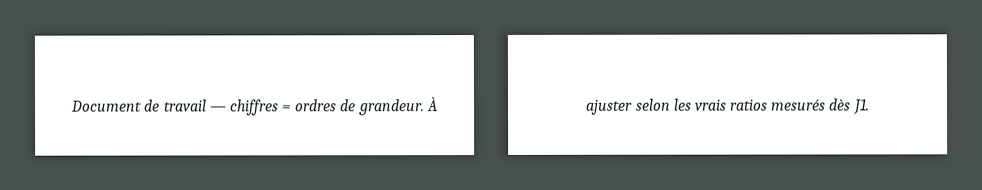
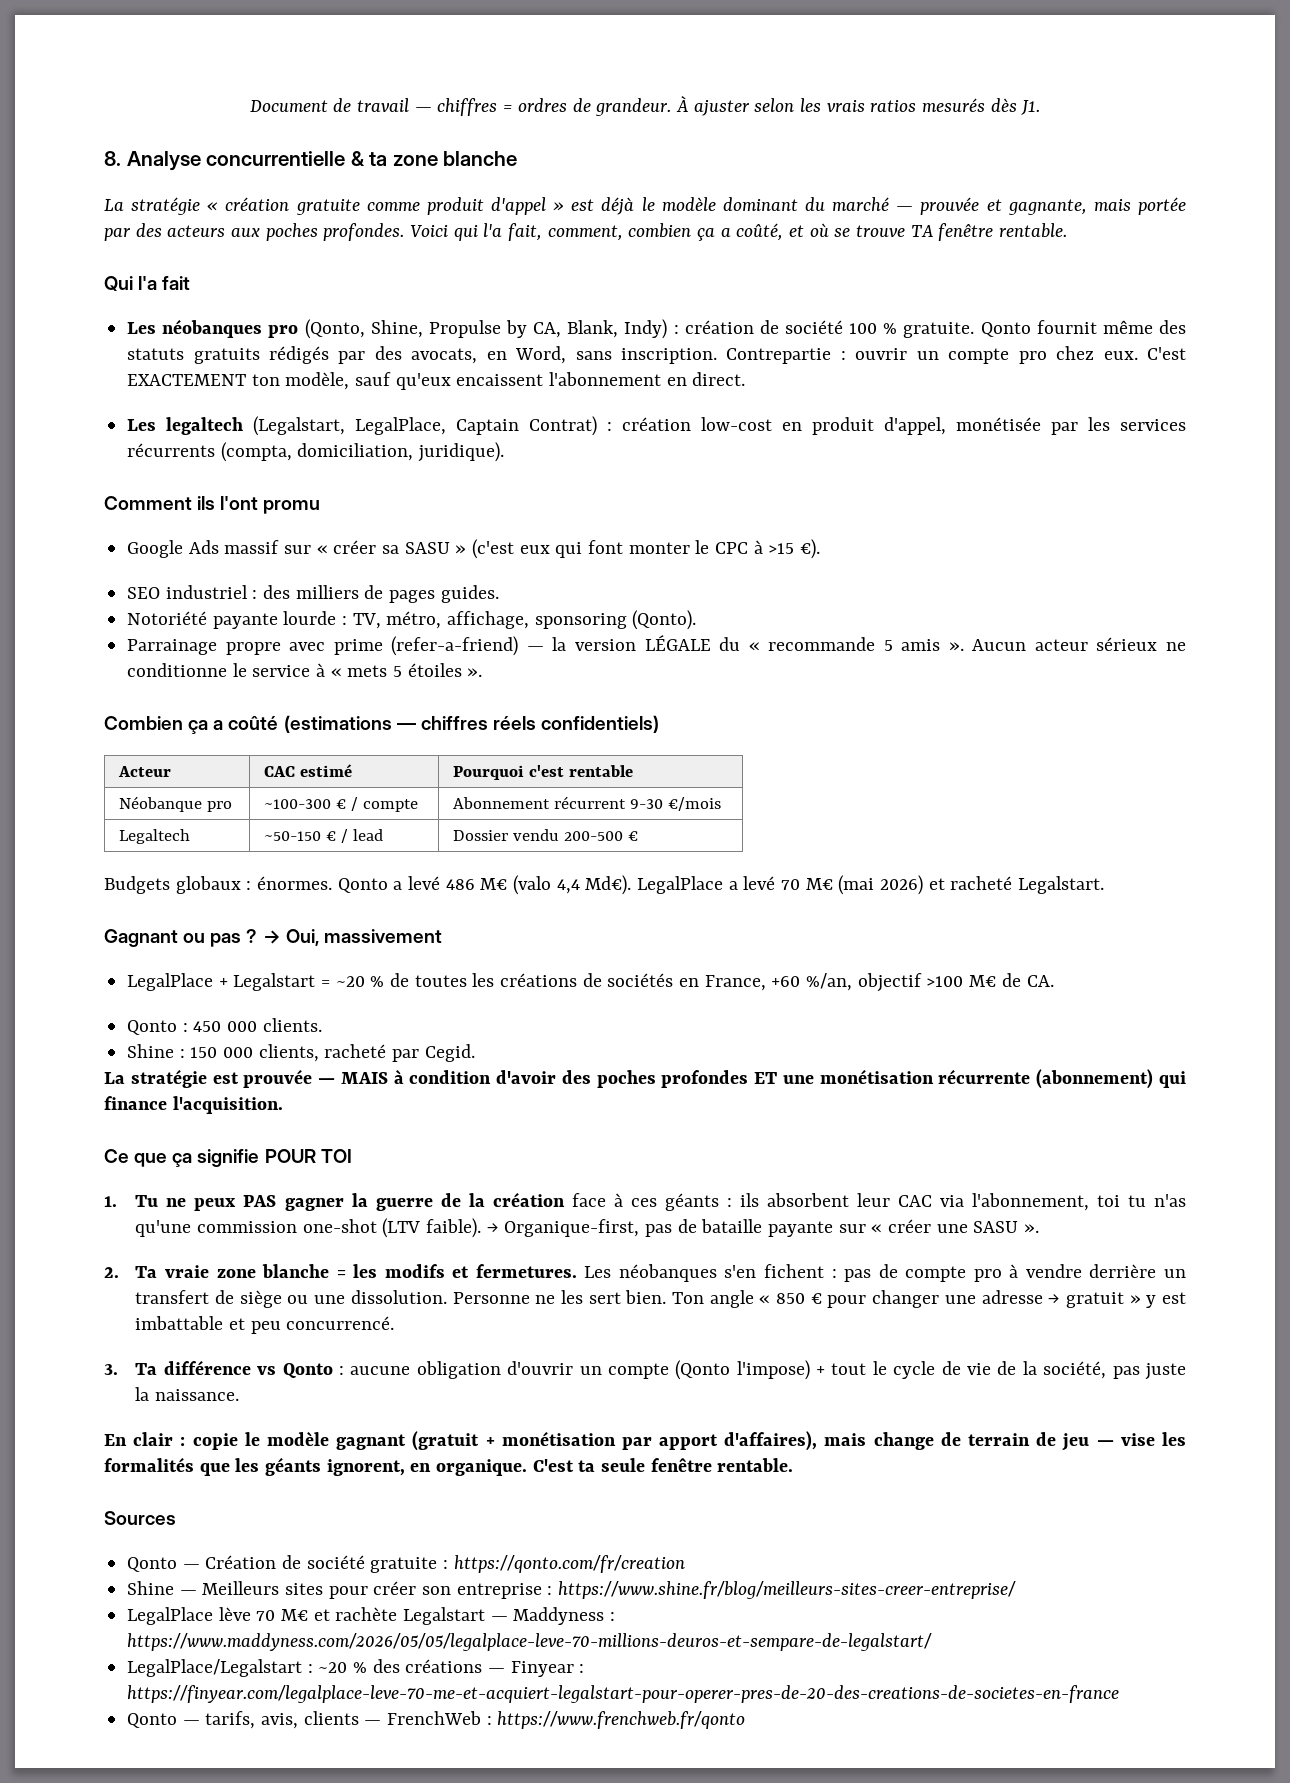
+ 8. Analyse concurrentielle & ta zone blanche
+ La stratégie « création gratuite comme produit d'appel » est déjà le modèle dominant du marché — prouvée et gagnante, mais portée par des acteurs aux poches profondes. Voici qui l'a fait, comment, combien ça a coûté, et où se trouve TA fenêtre rentable.
+ Qui l'a fait
+ Les néobanques pro (Qonto, Shine, Propulse by CA, Blank, Indy) : création de société 100 % gratuite. Qonto fournit même des statuts gratuits rédigés par des avocats, en Word, sans inscription. Contrepartie : ouvrir un compte pro chez eux. C'est EXACTEMENT ton modèle, sauf qu'eux encaissent l'abonnement en direct.
+ Les legaltech (Legalstart, LegalPlace, Captain Contrat) : création low-cost en produit d'appel, monétisée par les services récurrents (compta, domiciliation, juridique).
+ Comment ils l'ont promu
+ Google Ads massif sur « créer sa SASU » (c'est eux qui font monter le CPC à >15 €).
+ SEO industriel : des milliers de pages guides.
+ Notoriété payante lourde : TV, métro, affichage, sponsoring (Qonto).
+ Parrainage propre avec prime (refer-a-friend) — la version LÉGALE du « recommande 5 amis ». Aucun acteur sérieux ne conditionne le service à « mets 5 étoiles ».
+ Combien ça a coûté (estimations — chiffres réels confidentiels)
+ Acteur | CAC estimé | Pourquoi c'est rentable
+ Néobanque pro | ~100-300 € / compte | Abonnement récurrent 9-30 €/mois
+ Legaltech | ~50-150 € / lead | Dossier vendu 200-500 €
+ Budgets globaux : énormes. Qonto a levé 486 M€ (valo 4,4 Md€). LegalPlace a levé 70 M€ (mai 2026) et racheté Legalstart.
+ Gagnant ou pas ? → Oui, massivement
+ LegalPlace + Legalstart = ~20 % de toutes les créations de sociétés en France, +60 %/an, objectif >100 M€ de CA.
+ Qonto : 450 000 clients.
+ Shine : 150 000 clients, racheté par Cegid.
+ La stratégie est prouvée — MAIS à condition d'avoir des poches profondes ET une monétisation récurrente (abonnement) qui finance l'acquisition.
+ Ce que ça signifie POUR TOI
+ 1. Tu ne peux PAS gagner la guerre de la création face à ces géants : ils absorbent leur CAC via l'abonnement, toi tu n'as qu'une commission one-shot (LTV faible). → Organique-first, pas de bataille payante sur « créer une SASU ».
+ 2. Ta vraie zone blanche = les modifs et fermetures. Les néobanques s'en fichent : pas de compte pro à vendre derrière un transfert de siège ou une dissolution. Personne ne les sert bien. Ton angle « 850 € pour changer une adresse → gratuit » y est imbattable et peu concurrencé.
+ 3. Ta différence vs Qonto : aucune obligation d'ouvrir un compte (Qonto l'impose) + tout le cycle de vie de la société, pas juste la naissance.
+ En clair : copie le modèle gagnant (gratuit + monétisation par apport d'affaires), mais change de terrain de jeu — vise les formalités que les géants ignorent, en organique. C'est ta seule fenêtre rentable.
+ Sources
+ Qonto — Création de société gratuite : https://qonto.com/fr/creation
+ Shine — Meilleurs sites pour créer son entreprise : https://www.shine.fr/blog/meilleurs-sites-creer-entreprise/
+ LegalPlace lève 70 M€ et rachète Legalstart — Maddyness : https://www.maddyness.com/2026/05/05/legalplace-leve-70-millions-deuros-et-sempare-de-legalstart/
+ LegalPlace/Legalstart : ~20 % des créations — Finyear : https://finyear.com/legalplace-leve-70-me-et-acquiert-legalstart-pour-operer-pres-de-20-des-creations-de-societes-en-france
+ Qonto — tarifs, avis, clients — FrenchWeb : https://www.frenchweb.fr/qonto

